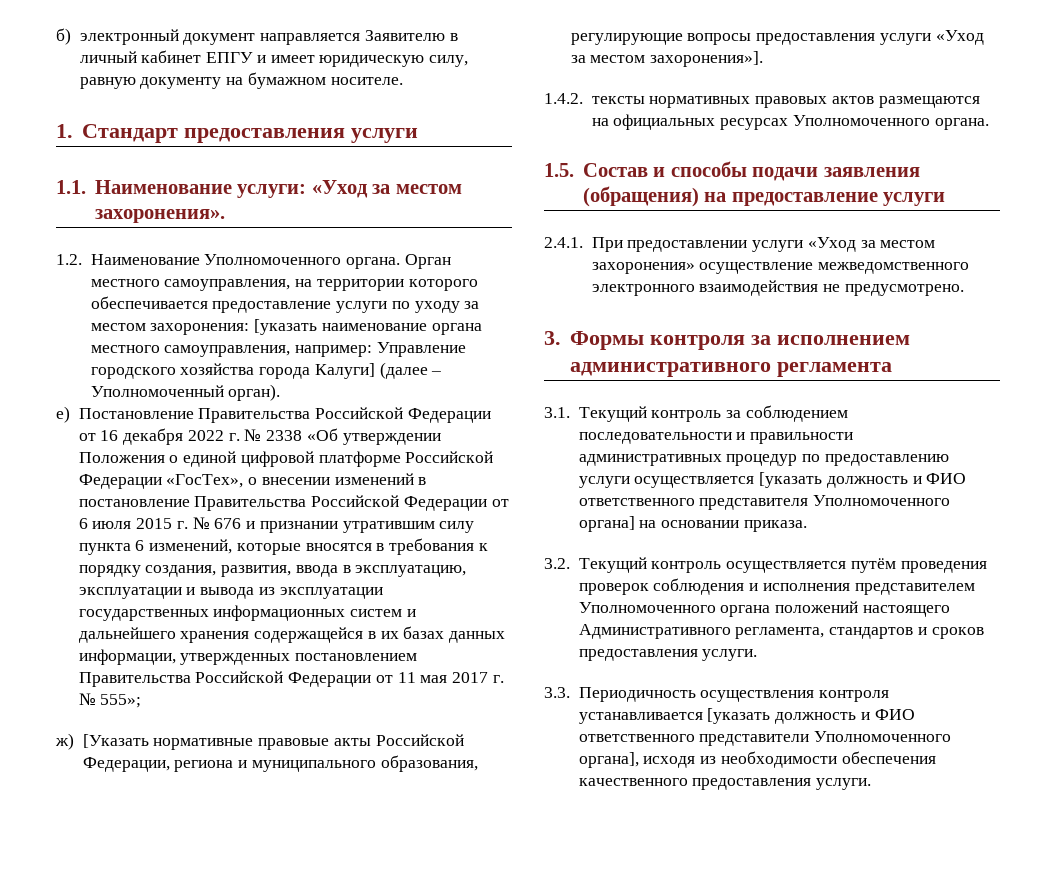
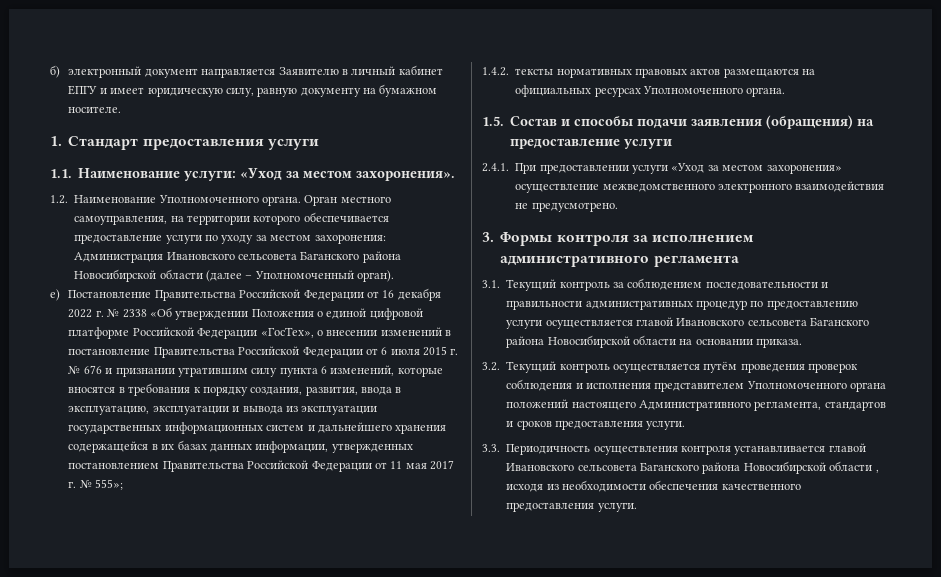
- Орган местного самоуправления, на территории которого обеспечивается предоставление услуги по уходу за местом захоронения: [указать наименование органа местного самоуправления, например: Управление городского хозяйства города Калуги] (далее – Уполномоченный орган).
+ Орган местного самоуправления, на территории которого обеспечивается предоставление услуги по уходу за местом захоронения: Администрация Ивановского сельсовета Баганского района Новосибирской области (далее – Уполномоченный орган).
- ж) [Указать нормативные правовые акты Российской Федерации, региона и муниципального образования, регулирующие вопросы предоставления услуги «Уход за местом захоронения»].
- 3.1. Текущий контроль за соблюдением последовательности и правильности административных процедур по предоставлению услуги осуществляется [указать должность и ФИО ответственного представителя Уполномоченного органа] на основании приказа.
+ 3.1. Текущий контроль за соблюдением последовательности и правильности административных процедур по предоставлению услуги осуществляется главой Ивановского сельсовета Баганского района Новосибирской области на основании приказа.
- 3.3. Периодичность осуществления контроля устанавливается [указать должность и ФИО ответственного представители Уполномоченного органа], исходя из необходимости обеспечения качественного предоставления услуги.
+ 3.3. Периодичность осуществления контроля устанавливается главой Ивановского сельсовета Баганского района Новосибирской области , исходя из необходимости обеспечения качественного предоставления услуги.

